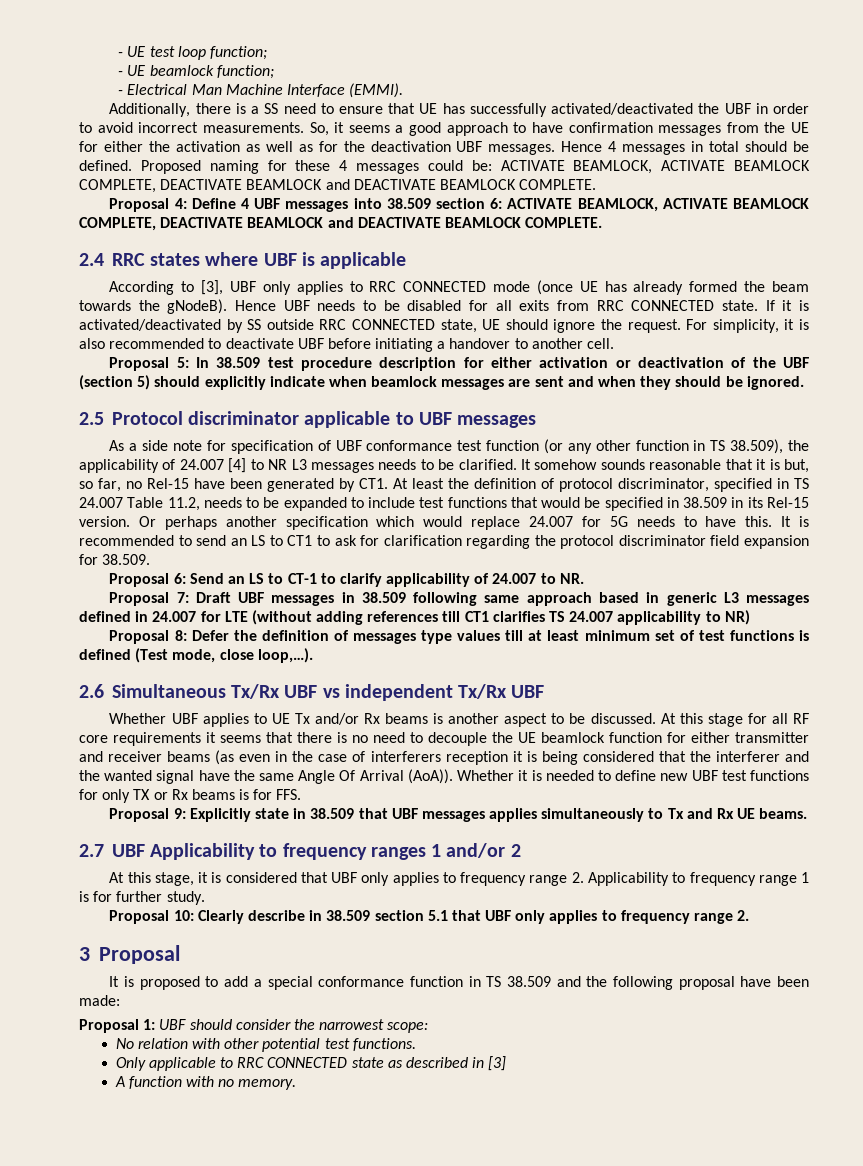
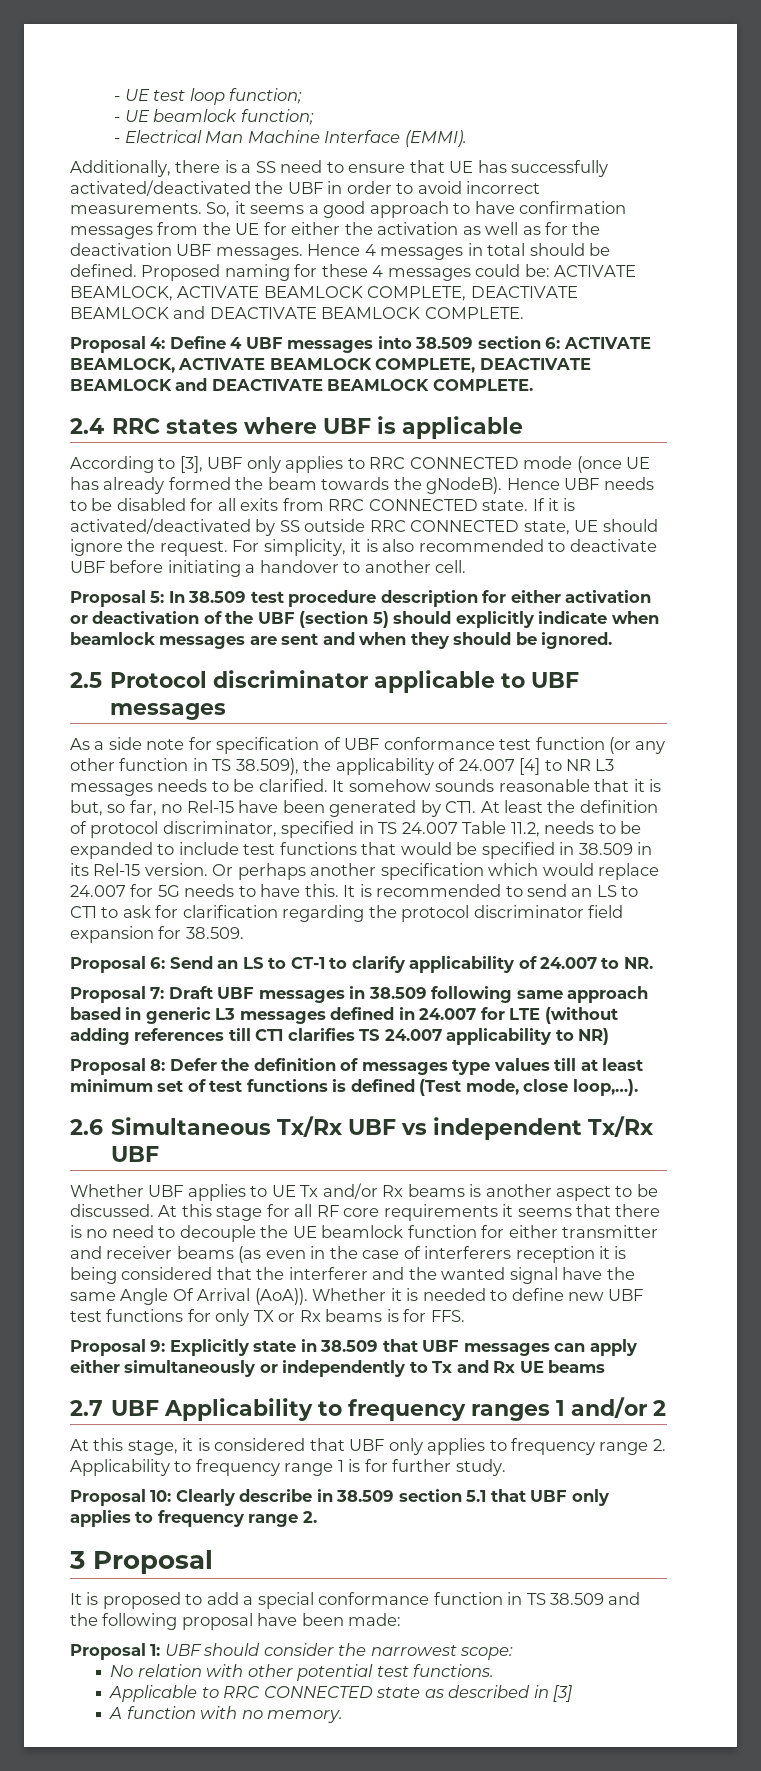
- Proposal 9: Explicitly state in 38.509 that UBF messages applies simultaneously to Tx and Rx UE beams.
+ Proposal 9: Explicitly state in 38.509 that UBF messages can apply either simultaneously or independently to Tx and Rx UE beams
- Only applicable to RRC CONNECTED state as described in [3]
+ Applicable to RRC CONNECTED state as described in [3]

